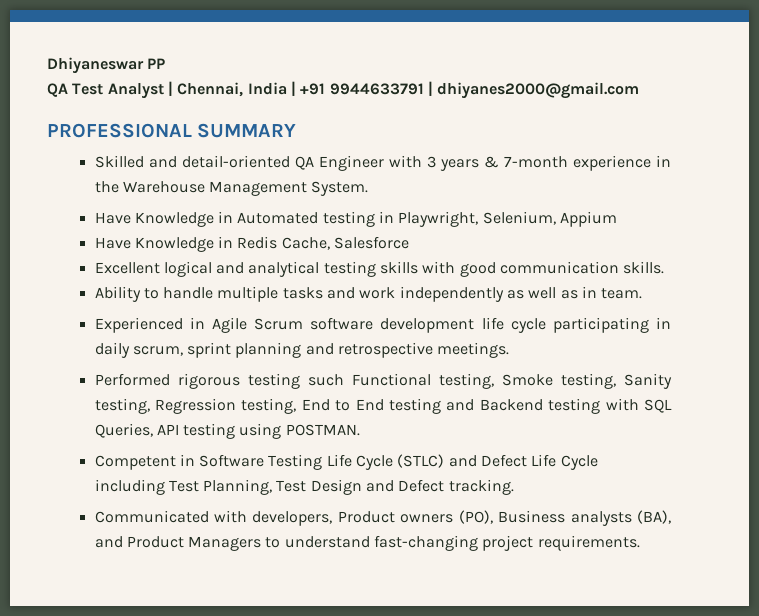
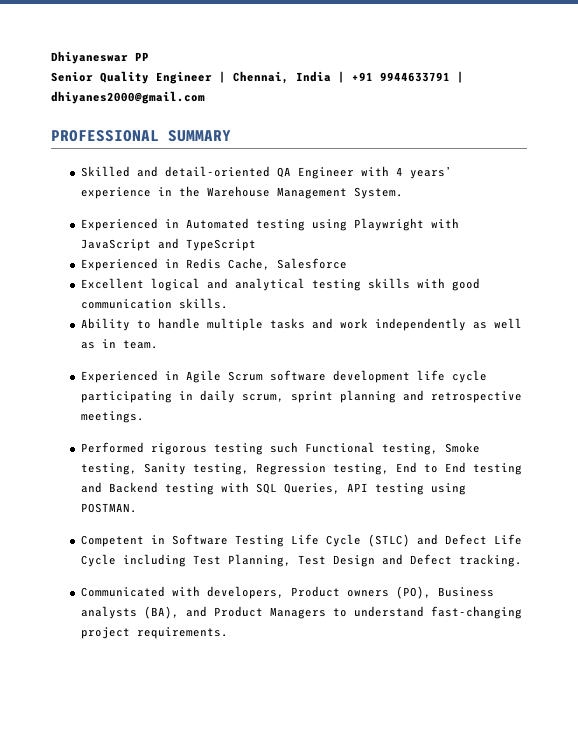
- QA Test Analyst | Chennai, India | +91 9944633791 | dhiyanes2000@gmail.com
+ Senior Quality Engineer | Chennai, India | +91 9944633791 | dhiyanes2000@gmail.com
- Skilled and detail-oriented QA Engineer with 3 years & 7-month experience in the Warehouse Management System.
+ Skilled and detail-oriented QA Engineer with 4 years’ experience in the Warehouse Management System.
- Have Knowledge in Automated testing in Playwright, Selenium, Appium
- Have Knowledge in Redis Cache, Salesforce
+ Experienced in Automated testing using Playwright with JavaScript and TypeScript
+ Experienced in Redis Cache, Salesforce

